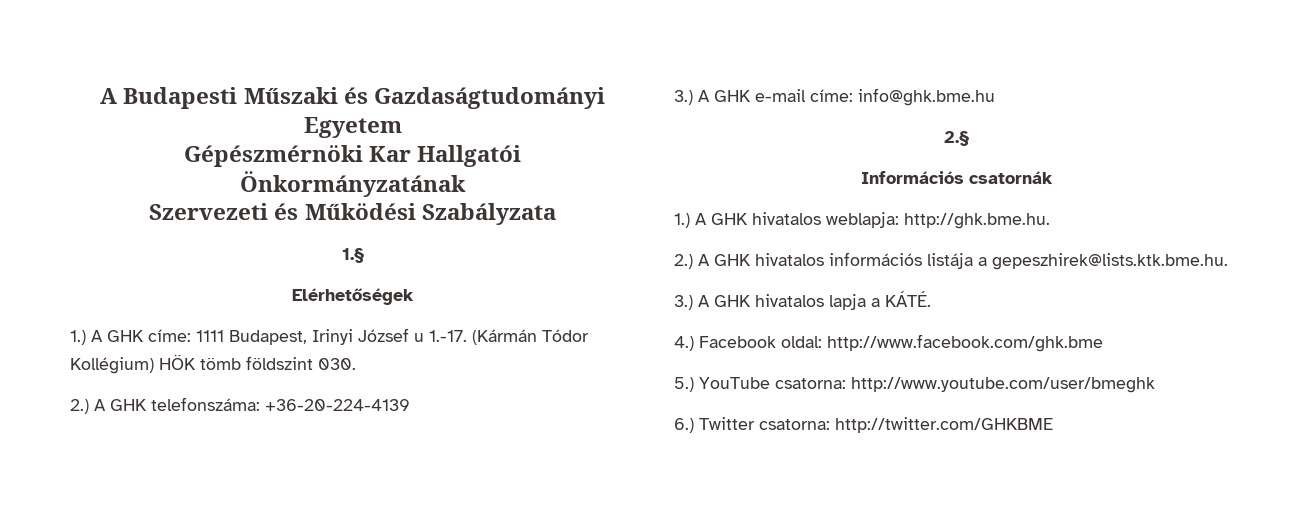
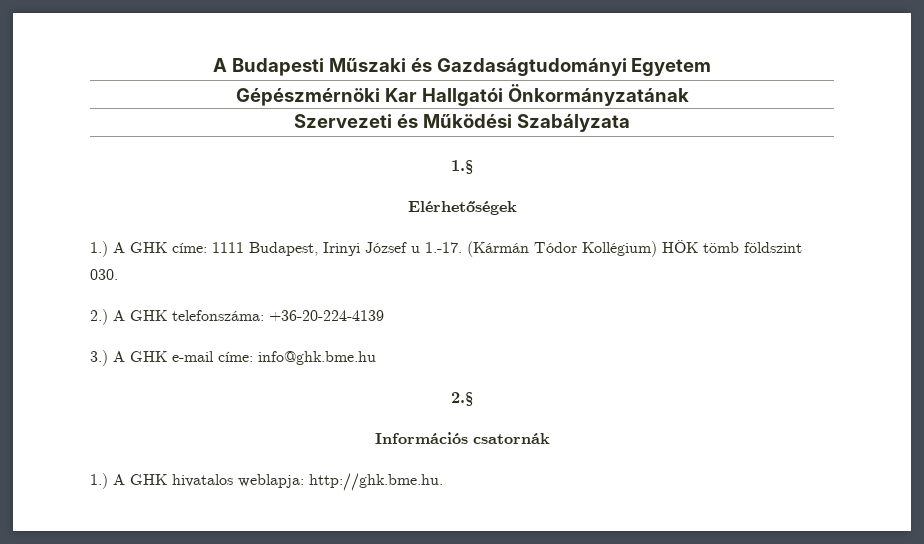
- 2.) A GHK hivatalos információs listája a gepeszhirek@lists.ktk.bme.hu.
- 3.) A GHK hivatalos lapja a KÁTÉ.
- 4.) Facebook oldal: http://www.facebook.com/ghk.bme
- 5.) YouTube csatorna: http://www.youtube.com/user/bmeghk
- 6.) Twitter csatorna: http://twitter.com/GHKBME

